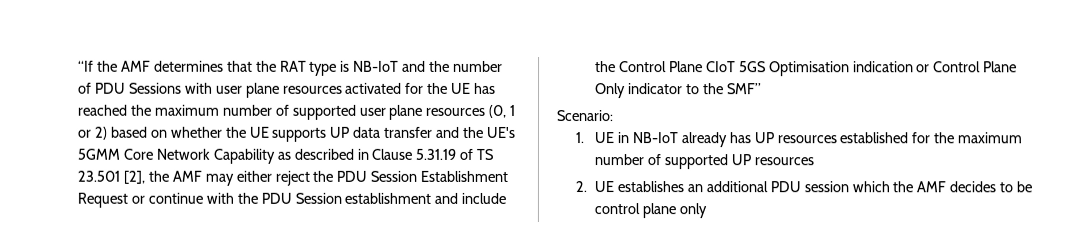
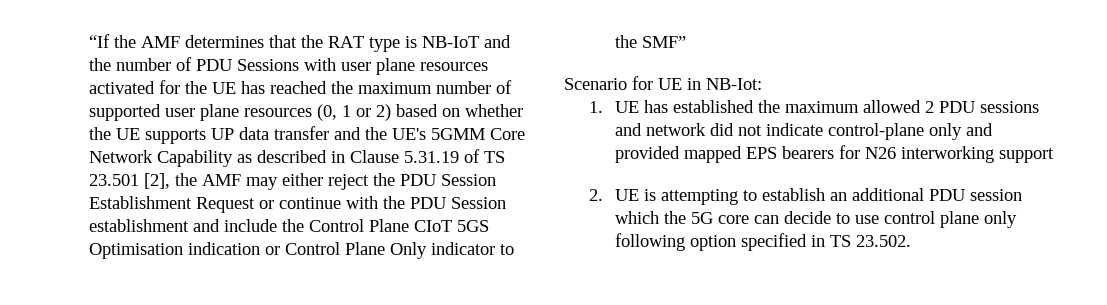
- Scenario:
- 1. UE in NB-IoT already has UP resources established for the maximum number of supported UP resources
- 2. UE establishes an additional PDU session which the AMF decides to be control plane only
+ Scenario for UE in NB-Iot:
+ 1. UE has established the maximum allowed 2 PDU sessions and network did not indicate control-plane only and provided mapped EPS bearers for N26 interworking support
+ 2. UE is attempting to establish an additional PDU session which the 5G core can decide to use control plane only following option specified in TS 23.502.

